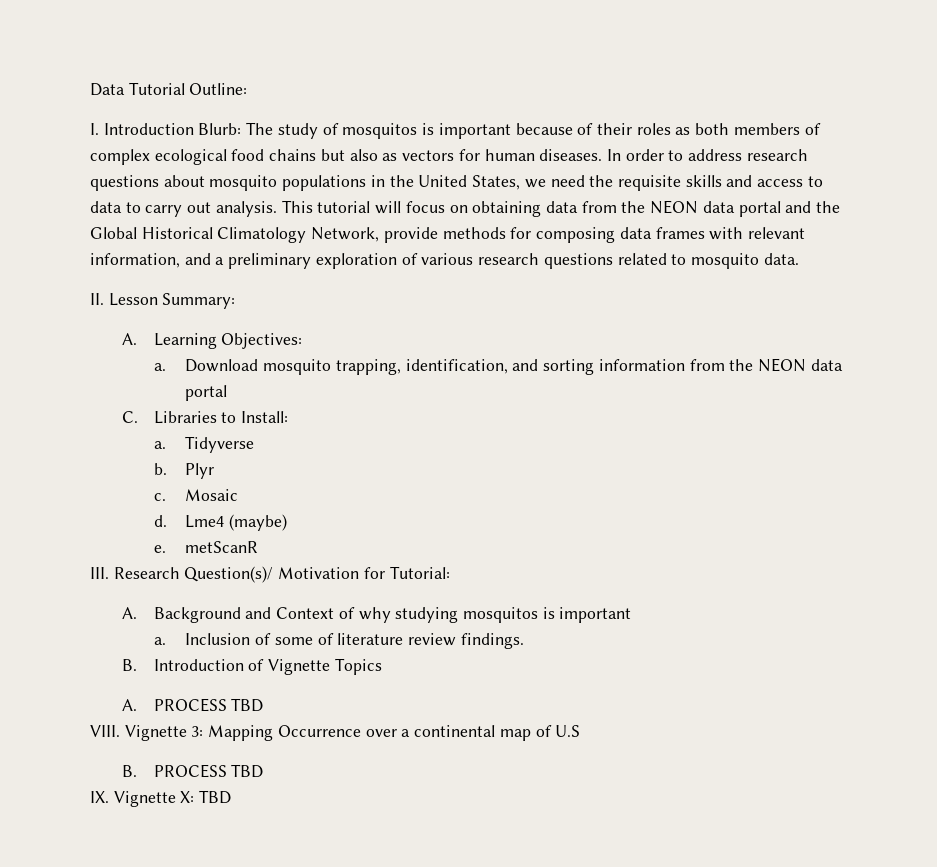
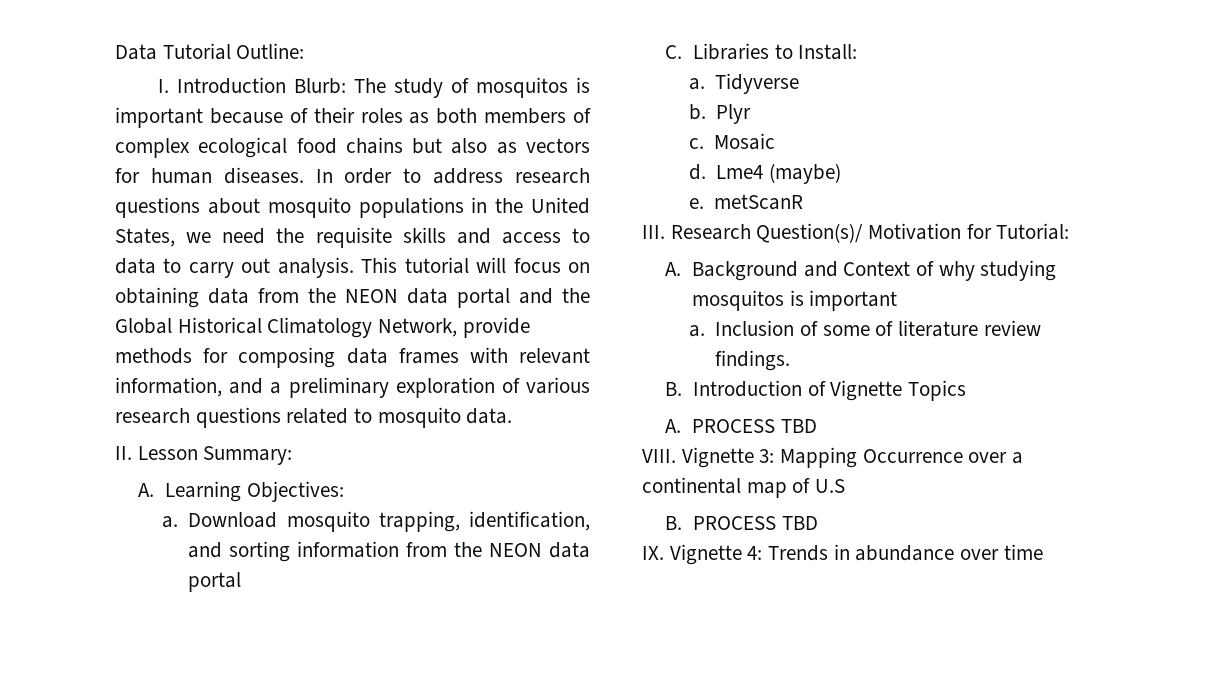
- IX. Vignette X: TBD
+ IX. Vignette 4: Trends in abundance over time

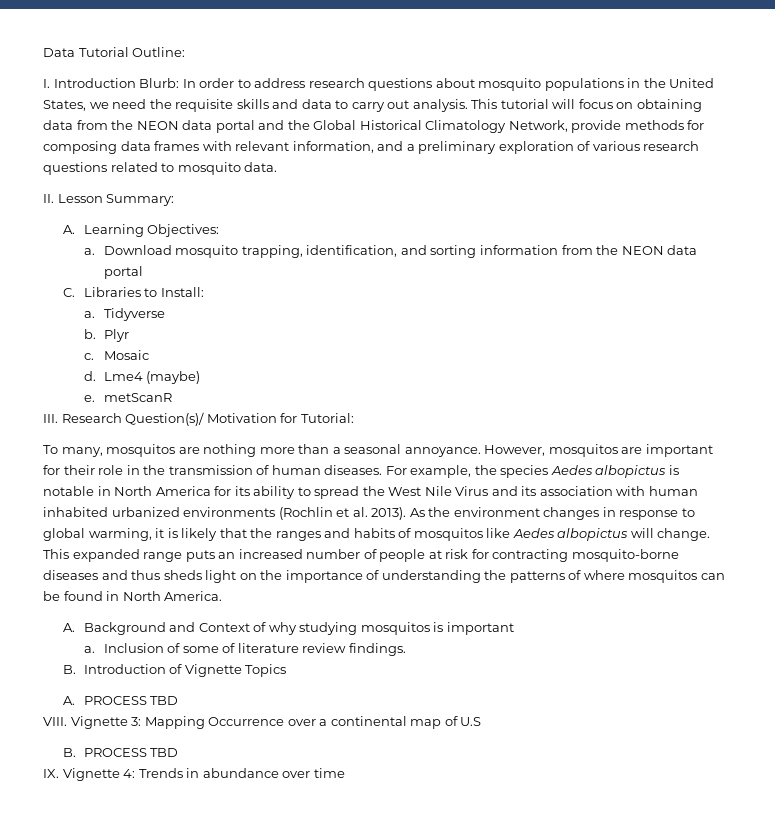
- I. Introduction Blurb: The study of mosquitos is important because of their roles as both members of complex ecological food chains but also as vectors for human diseases. In order to address research questions about mosquito populations in the United States, we need the requisite skills and access to data to carry out analysis.
+ I. Introduction Blurb: In order to address research questions about mosquito populations in the United States, we need the requisite skills and data to carry out analysis.
+ To many, mosquitos are nothing more than a seasonal annoyance. However, mosquitos are important for their role in the transmission of human diseases. For example, the species Aedes albopictus is notable in North America for its ability to spread the West Nile Virus and its association with human inhabited urbanized environments (Rochlin et al. 2013). As the environment changes in response to global warming, it is likely that the ranges and habits of mosquitos like Aedes albopictus will change. This expanded range puts an increased number of people at risk for contracting mosquito-borne diseases and thus sheds light on the importance of understanding the patterns of where mosquitos can be found in North America.

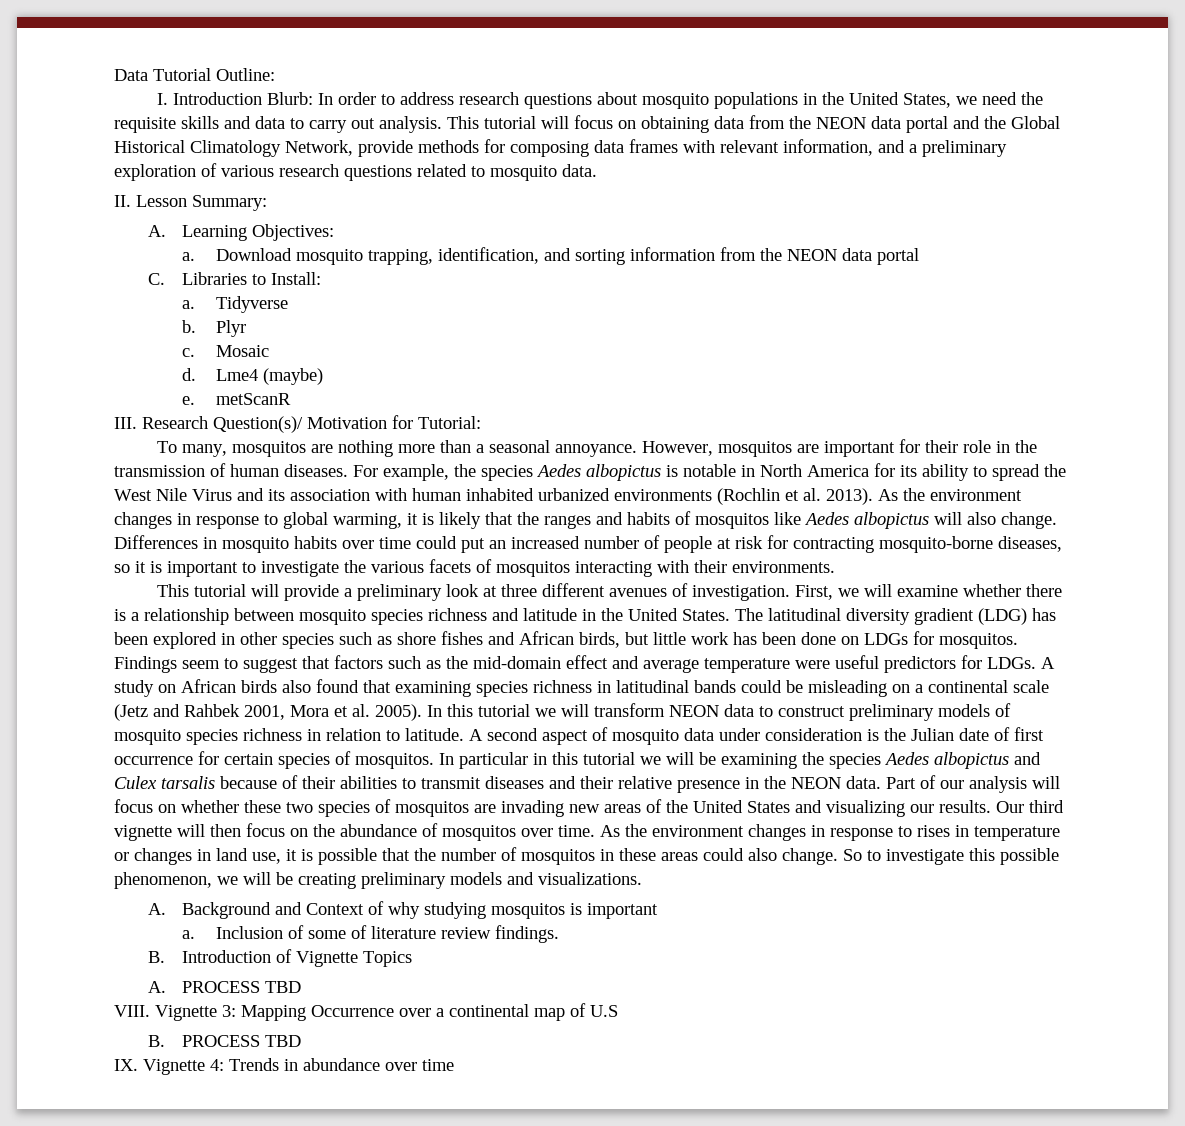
- As the environment changes in response to global warming, it is likely that the ranges and habits of mosquitos like Aedes albopictus will change. This expanded range puts an increased number of people at risk for contracting mosquito-borne diseases and thus sheds light on the importance of understanding the patterns of where mosquitos can be found in North America.
+ As the environment changes in response to global warming, it is likely that the ranges and habits of mosquitos like Aedes albopictus will also change. Differences in mosquito habits over time could put an increased number of people at risk for contracting mosquito-borne diseases, so it is important to investigate the various facets of mosquitos interacting with their environments.
+ This tutorial will provide a preliminary look at three different avenues of investigation. First, we will examine whether there is a relationship between mosquito species richness and latitude in the United States. The latitudinal diversity gradient (LDG) has been explored in other species such as shore fishes and African birds, but little work has been done on LDGs for mosquitos. Findings seem to suggest that factors such as the mid-domain effect and average temperature were useful predictors for LDGs. A study on African birds also found that examining species richness in latitudinal bands could be misleading on a continental scale (Jetz and Rahbek 2001, Mora et al. 2005). In this tutorial we will transform NEON data to construct preliminary models of mosquito species richness in relation to latitude. A second aspect of mosquito data under consideration is the Julian date of first occurrence for certain species of mosquitos. In particular in this tutorial we will be examining the species Aedes albopictus and Culex tarsalis because of their abilities to transmit diseases and their relative presence in the NEON data. Part of our analysis will focus on whether these two species of mosquitos are invading new areas of the United States and visualizing our results. Our third vignette will then focus on the abundance of mosquitos over time. As the environment changes in response to rises in temperature or changes in land use, it is possible that the number of mosquitos in these areas could also change. So to investigate this possible phenomenon, we will be creating preliminary models and visualizations.

